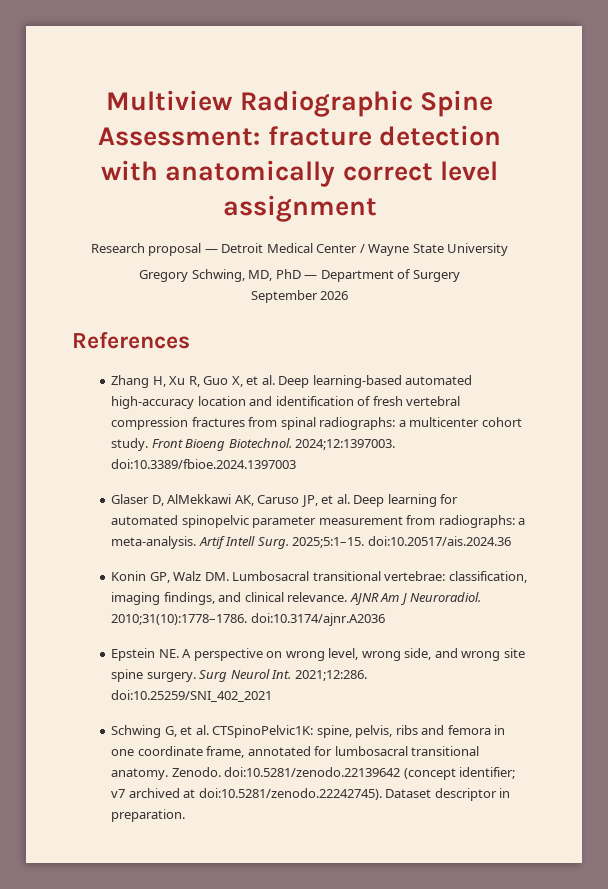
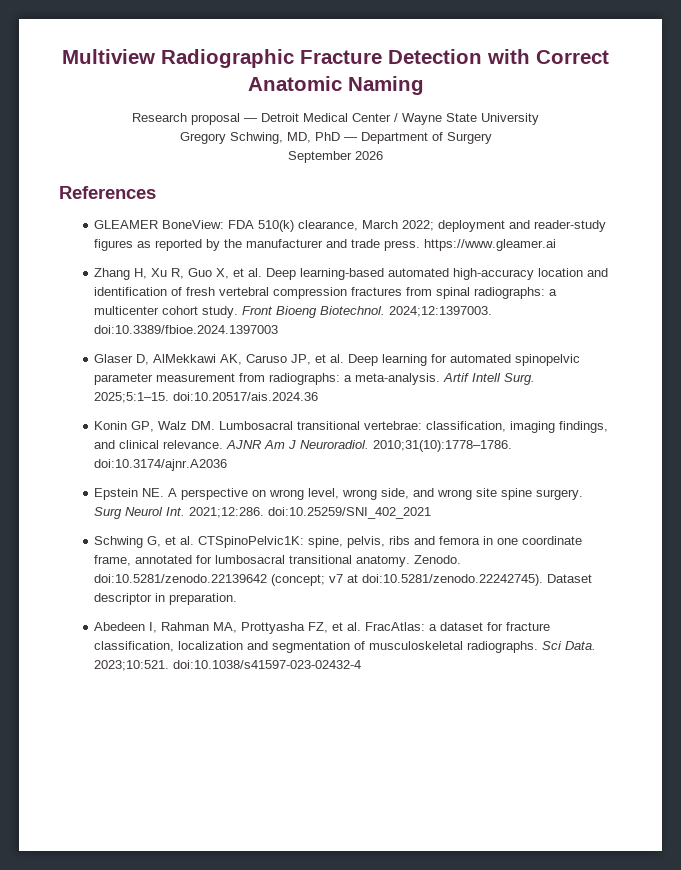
- Multiview Radiographic Spine Assessment: fracture detection with anatomically correct level assignment
+ Multiview Radiographic Fracture Detection with Correct Anatomic Naming
+ GLEAMER BoneView: FDA 510(k) clearance, March 2022; deployment and reader-study figures as reported by the manufacturer and trade press. https://www.gleamer.ai
- Zenodo. doi:10.5281/zenodo.22139642 (concept identifier; v7 archived at doi:10.5281/zenodo.22242745). Dataset descriptor in preparation.
+ Zenodo. doi:10.5281/zenodo.22139642 (concept; v7 at doi:10.5281/zenodo.22242745). Dataset descriptor in preparation.
+ Abedeen I, Rahman MA, Prottyasha FZ, et al. FracAtlas: a dataset for fracture classification, localization and segmentation of musculoskeletal radiographs. Sci Data. 2023;10:521. doi:10.1038/s41597-023-02432-4

